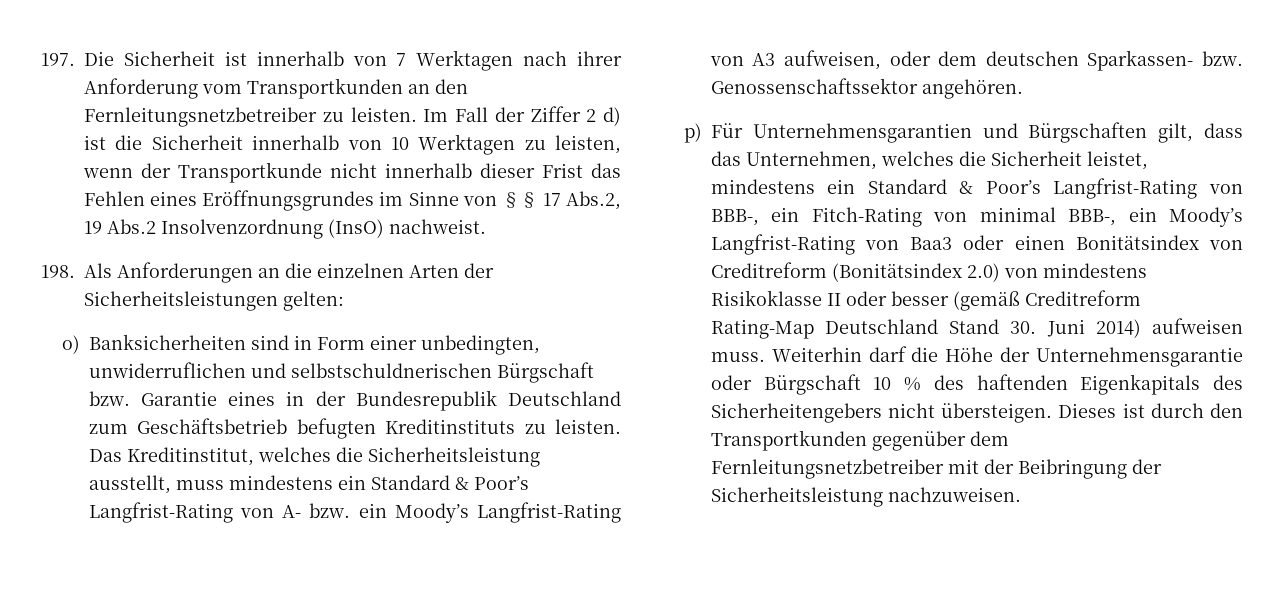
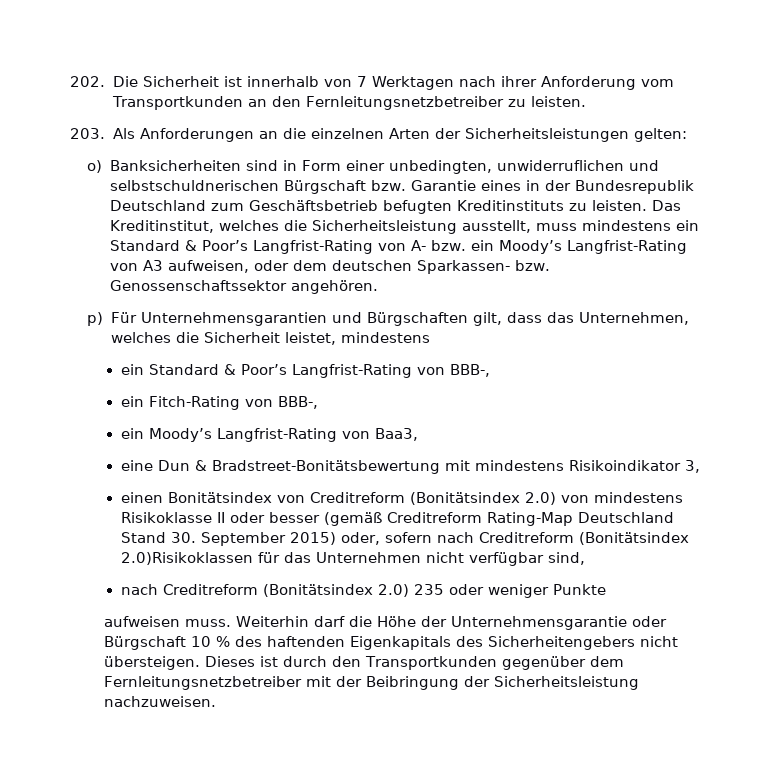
- 197. Die Sicherheit ist innerhalb von 7 Werktagen nach ihrer Anforderung vom Transportkunden an den Fernleitungsnetzbetreiber zu leisten. Im Fall der Ziffer 2 d) ist die Sicherheit innerhalb von 10 Werktagen zu leisten, wenn der Transportkunde nicht innerhalb dieser Frist das Fehlen eines Eröffnungsgrundes im Sinne von §§ 17 Abs.2, 19 Abs.2 Insolvenzordnung (InsO) nachweist.
- 198. Als Anforderungen an die einzelnen Arten der Sicherheitsleistungen gelten:
+ 202. Die Sicherheit ist innerhalb von 7 Werktagen nach ihrer Anforderung vom Transportkunden an den Fernleitungsnetzbetreiber zu leisten.
+ 203. Als Anforderungen an die einzelnen Arten der Sicherheitsleistungen gelten:
- p) Für Unternehmensgarantien und Bürgschaften gilt, dass das Unternehmen, welches die Sicherheit leistet, mindestens ein Standard & Poor’s Langfrist-Rating von BBB-, ein Fitch-Rating von minimal BBB-, ein Moody’s Langfrist-Rating von Baa3 oder einen Bonitätsindex von Creditreform (Bonitätsindex 2.0) von mindestens Risikoklasse II oder besser (gemäß Creditreform Rating-Map Deutschland Stand 30. Juni 2014) aufweisen muss.
+ p) Für Unternehmensgarantien und Bürgschaften gilt, dass das Unternehmen, welches die Sicherheit leistet, mindestens
+ ein Standard & Poor’s Langfrist-Rating von BBB-,
+ ein Fitch-Rating von BBB-,
+ ein Moody’s Langfrist-Rating von Baa3,
+ eine Dun & Bradstreet-Bonitätsbewertung mit mindestens Risikoindikator 3,
+ einen Bonitätsindex von Creditreform (Bonitätsindex 2.0) von mindestens Risikoklasse II oder besser (gemäß Creditreform Rating-Map Deutschland Stand 30. September 2015) oder, sofern nach Creditreform (Bonitätsindex 2.0)Risikoklassen für das Unternehmen nicht verfügbar sind,
+ nach Creditreform (Bonitätsindex 2.0) 235 oder weniger Punkte
+ aufweisen muss.

